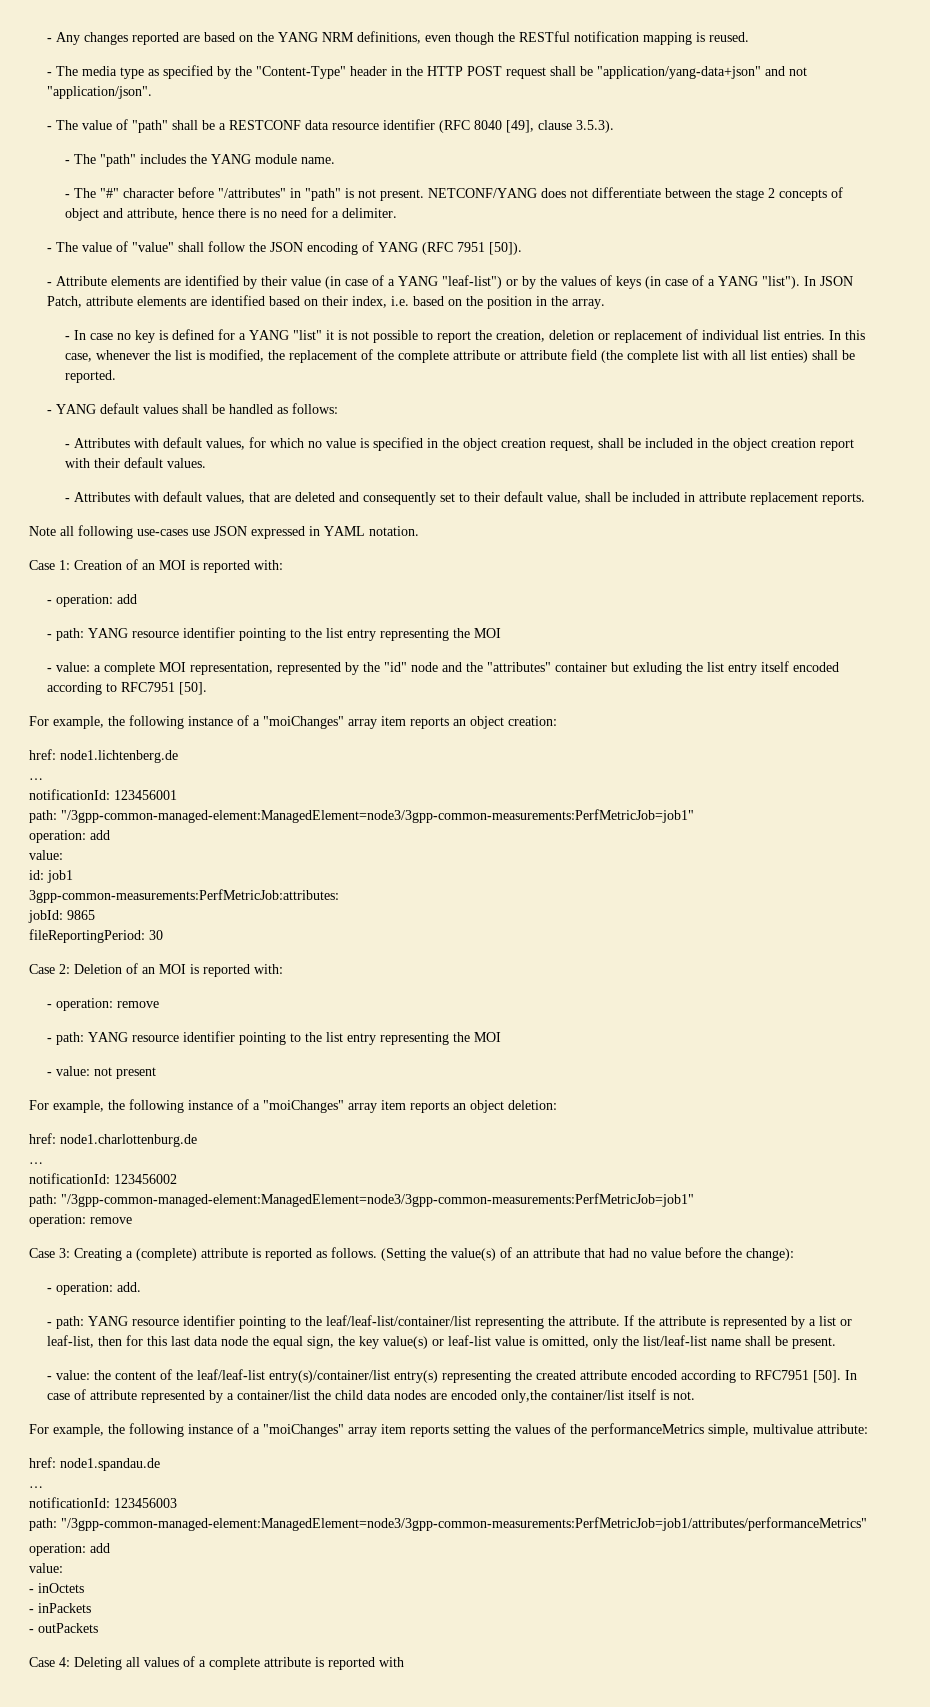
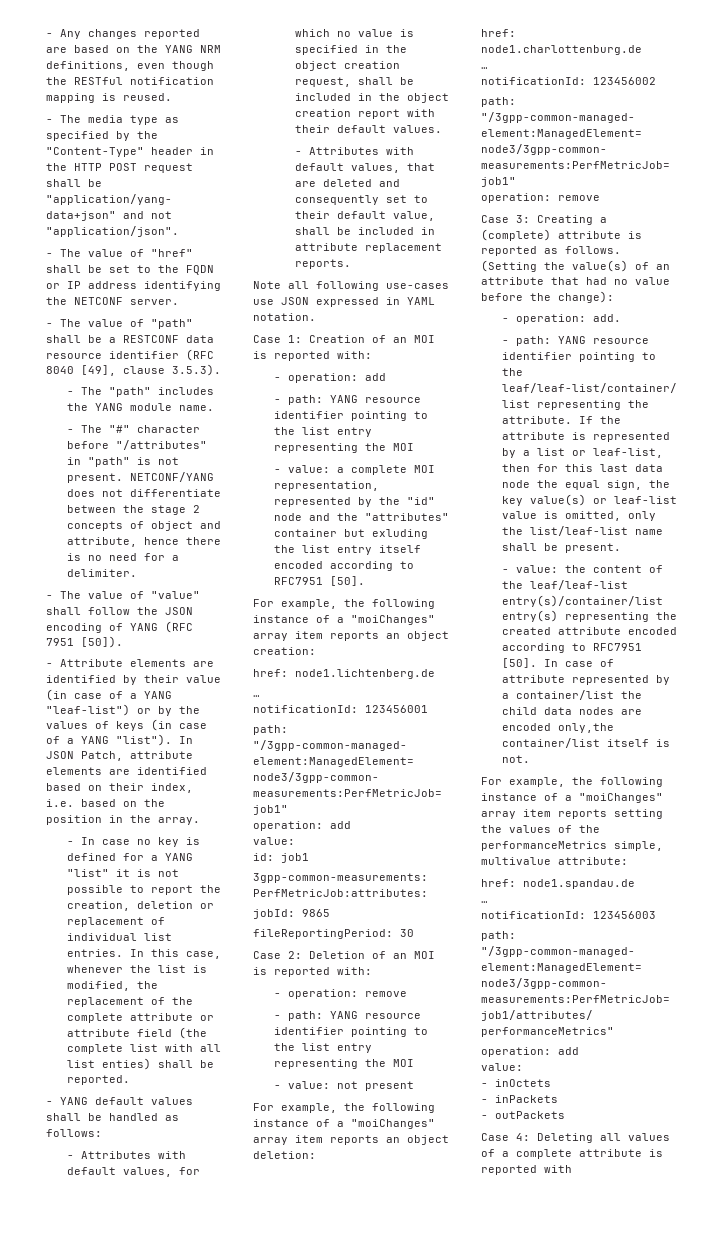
+ - The value of "href" shall be set to the FQDN or IP address identifying the NETCONF server.

